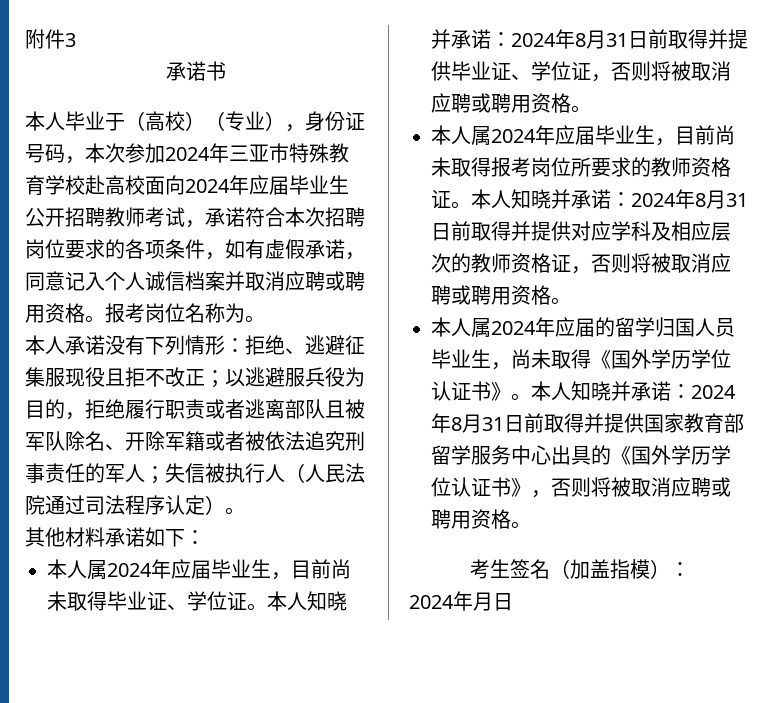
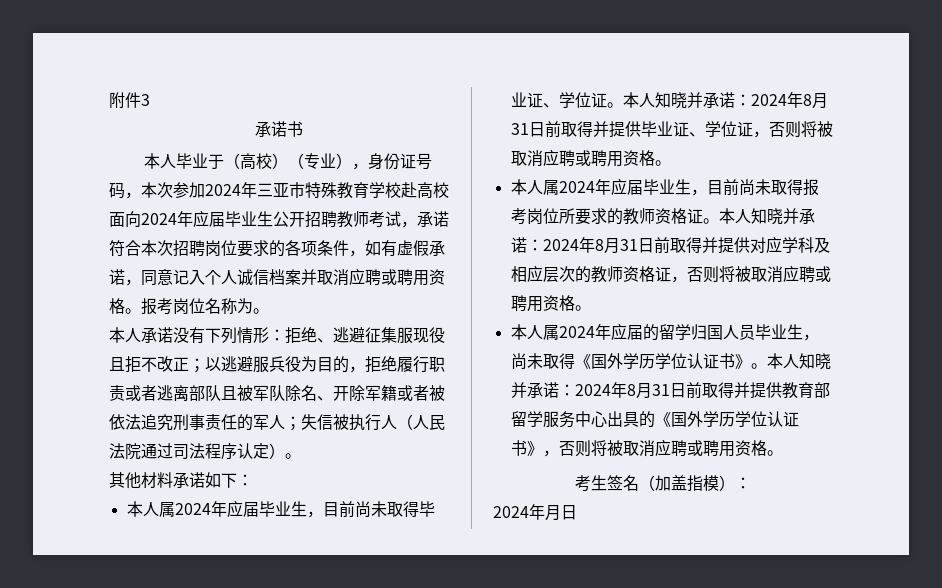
- 本人知晓并承诺：2024年8月31日前取得并提供国家教育部留学服务中心出具的《国外学历学位认证书》，否则将被取消应聘或聘用资格。
+ 本人知晓并承诺：2024年8月31日前取得并提供教育部留学服务中心出具的《国外学历学位认证书》，否则将被取消应聘或聘用资格。

